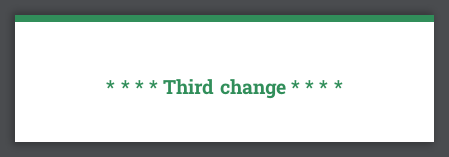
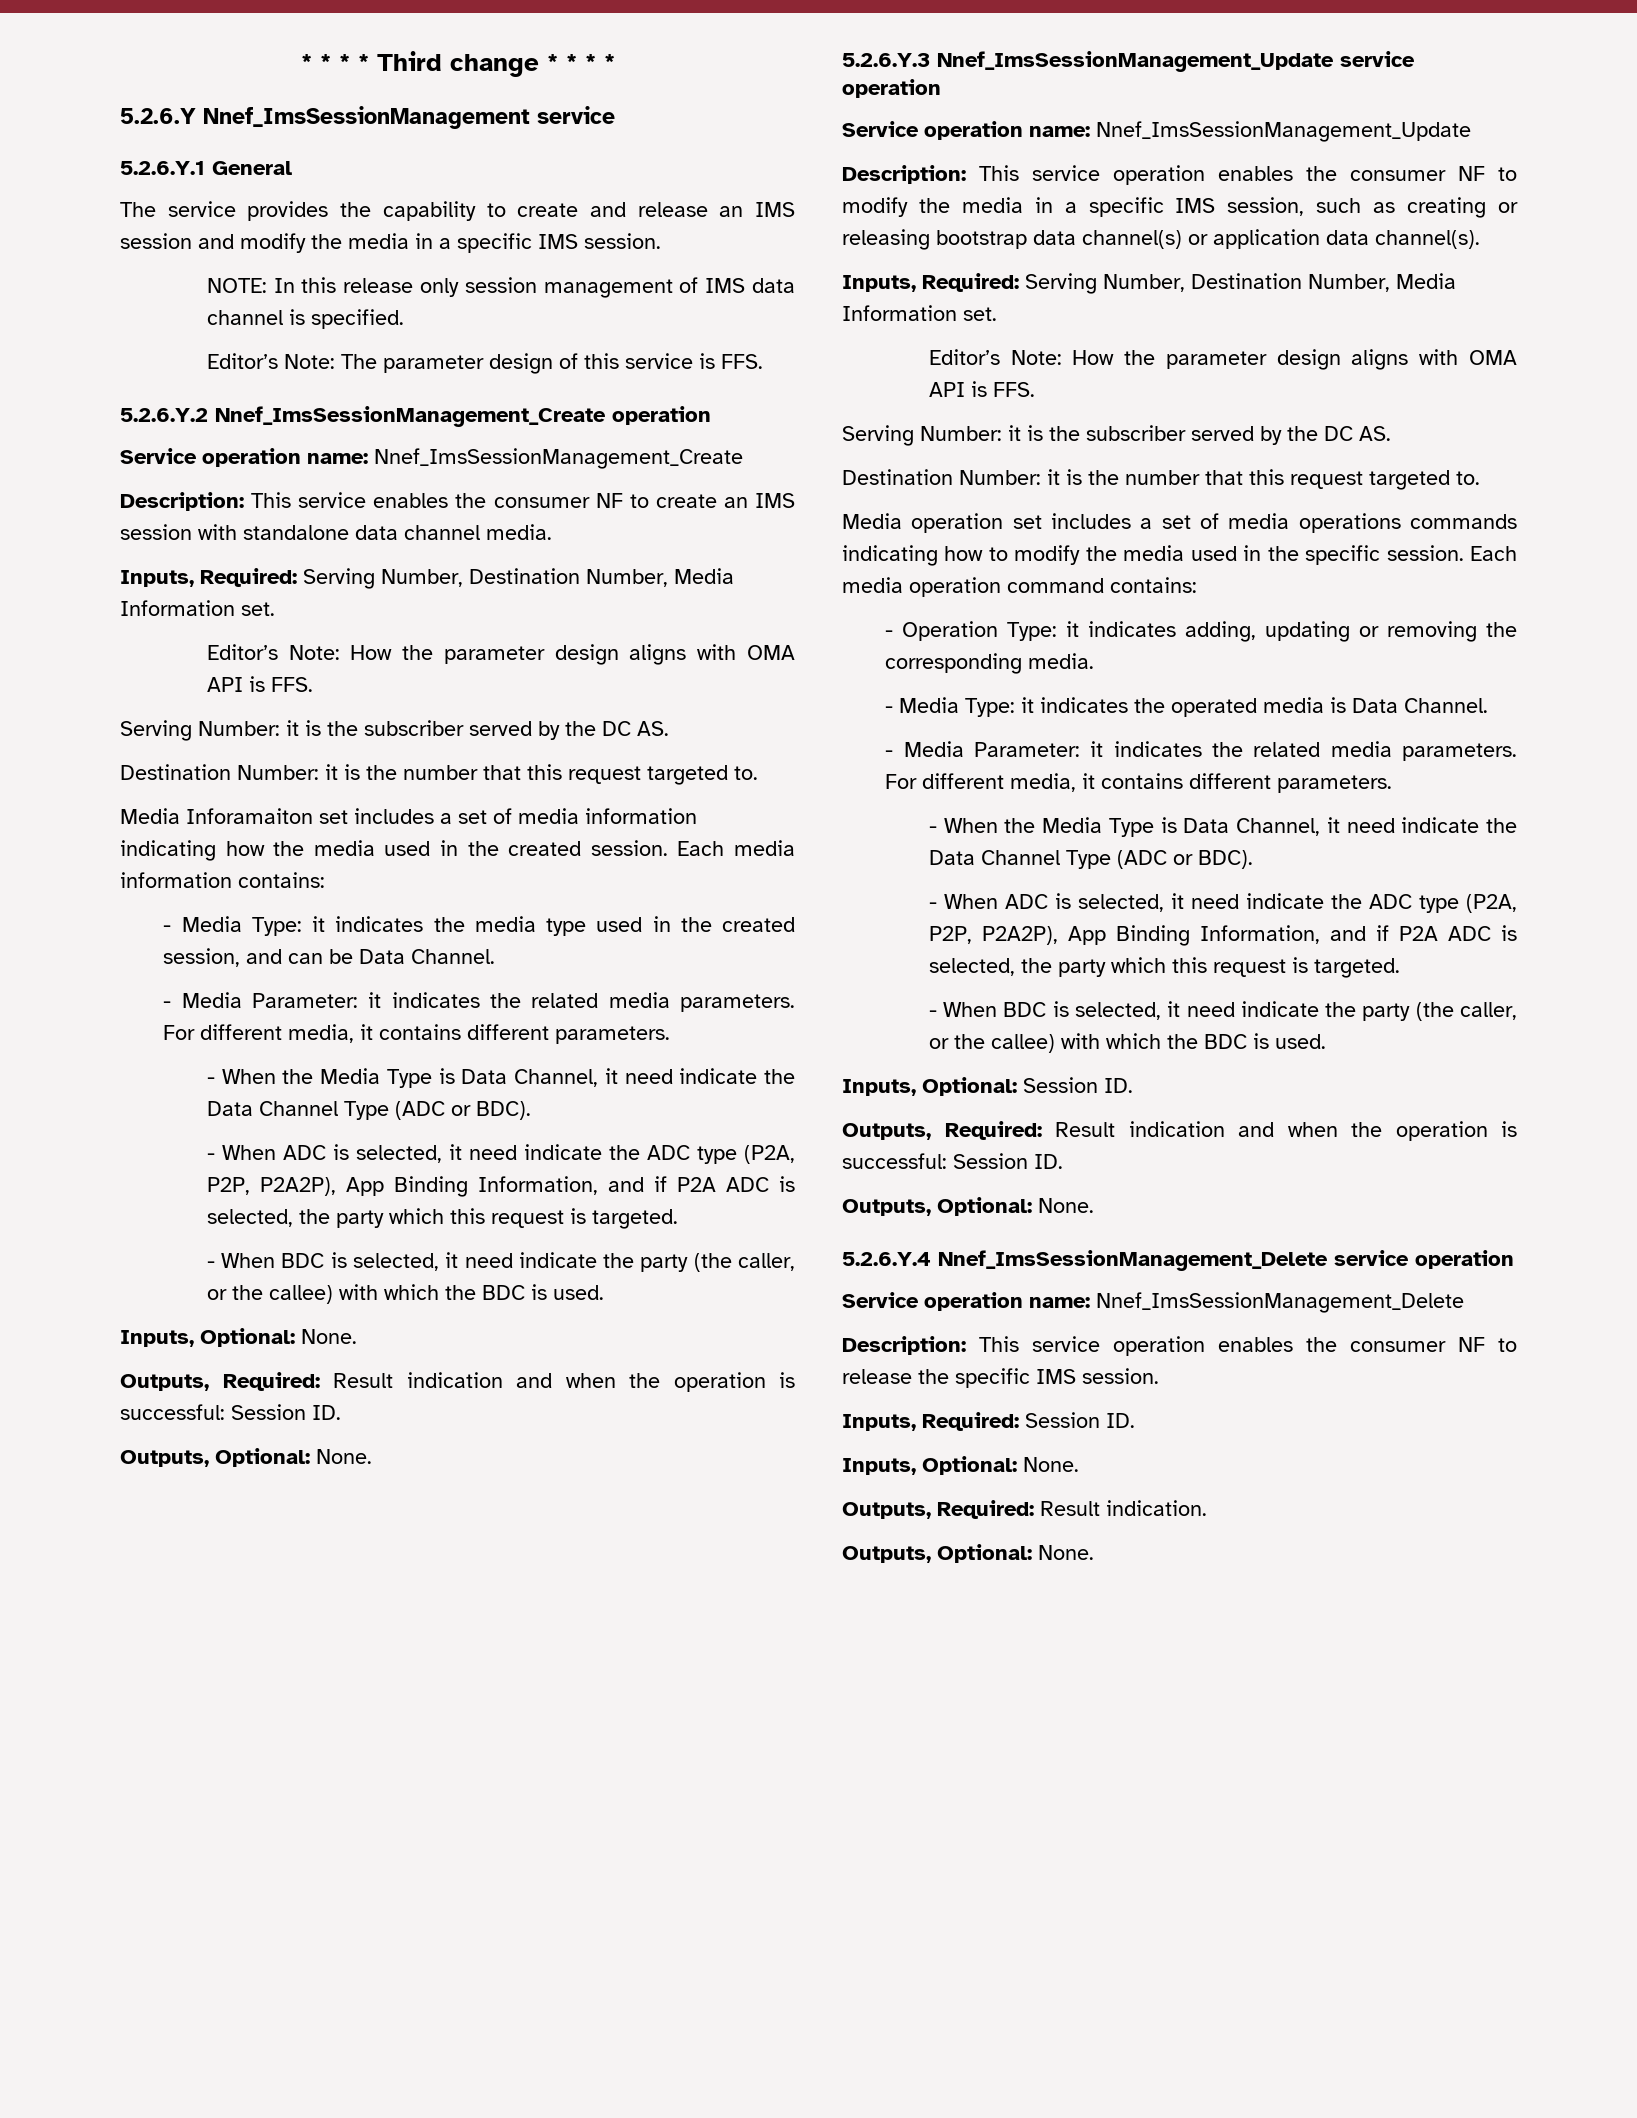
+ 5.2.6.Y Nnef_ImsSessionManagement service
+ 5.2.6.Y.1 General
+ The service provides the capability to create and release an IMS session and modify the media in a specific IMS session.
+ NOTE: In this release only session management of IMS data channel is specified.
+ Editor’s Note: The parameter design of this service is FFS.
+ 5.2.6.Y.2 Nnef_ImsSessionManagement_Create operation
+ Service operation name: Nnef_ImsSessionManagement_Create
+ Description: This service enables the consumer NF to create an IMS session with standalone data channel media.
+ Inputs, Required: Serving Number, Destination Number, Media Information set.
+ Editor’s Note: How the parameter design aligns with OMA API is FFS.
+ Serving Number: it is the subscriber served by the DC AS.
+ Destination Number: it is the number that this request targeted to.
+ Media Inforamaiton set includes a set of media information indicating how the media used in the created session. Each media information contains:
+ - Media Type: it indicates the media type used in the created session, and can be Data Channel.
+ - Media Parameter: it indicates the related media parameters. For different media, it contains different parameters.
+ - When the Media Type is Data Channel, it need indicate the Data Channel Type (ADC or BDC).
+ - When ADC is selected, it need indicate the ADC type (P2A, P2P, P2A2P), App Binding Information, and if P2A ADC is selected, the party which this request is targeted.
+ - When BDC is selected, it need indicate the party (the caller, or the callee) with which the BDC is used.
+ Inputs, Optional: None.
+ Outputs, Required: Result indication and when the operation is successful: Session ID.
+ Outputs, Optional: None.
+ 5.2.6.Y.3 Nnef_ImsSessionManagement_Update service operation
+ Service operation name: Nnef_ImsSessionManagement_Update
+ Description: This service operation enables the consumer NF to modify the media in a specific IMS session, such as creating or releasing bootstrap data channel(s) or application data channel(s).
+ Inputs, Required: Serving Number, Destination Number, Media Information set.
+ Editor’s Note: How the parameter design aligns with OMA API is FFS.
+ Serving Number: it is the subscriber served by the DC AS.
+ Destination Number: it is the number that this request targeted to.
+ Media operation set includes a set of media operations commands indicating how to modify the media used in the specific session. Each media operation command contains:
+ - Operation Type: it indicates adding, updating or removing the corresponding media.
+ - Media Type: it indicates the operated media is Data Channel.
+ - Media Parameter: it indicates the related media parameters. For different media, it contains different parameters.
+ - When the Media Type is Data Channel, it need indicate the Data Channel Type (ADC or BDC).
+ - When ADC is selected, it need indicate the ADC type (P2A, P2P, P2A2P), App Binding Information, and if P2A ADC is selected, the party which this request is targeted.
+ - When BDC is selected, it need indicate the party (the caller, or the callee) with which the BDC is used.
+ Inputs, Optional: Session ID.
+ Outputs, Required: Result indication and when the operation is successful: Session ID.
+ Outputs, Optional: None.
+ 5.2.6.Y.4 Nnef_ImsSessionManagement_Delete service operation
+ Service operation name: Nnef_ImsSessionManagement_Delete
+ Description: This service operation enables the consumer NF to release the specific IMS session.
+ Inputs, Required: Session ID.
+ Inputs, Optional: None.
+ Outputs, Required: Result indication.
+ Outputs, Optional: None.

